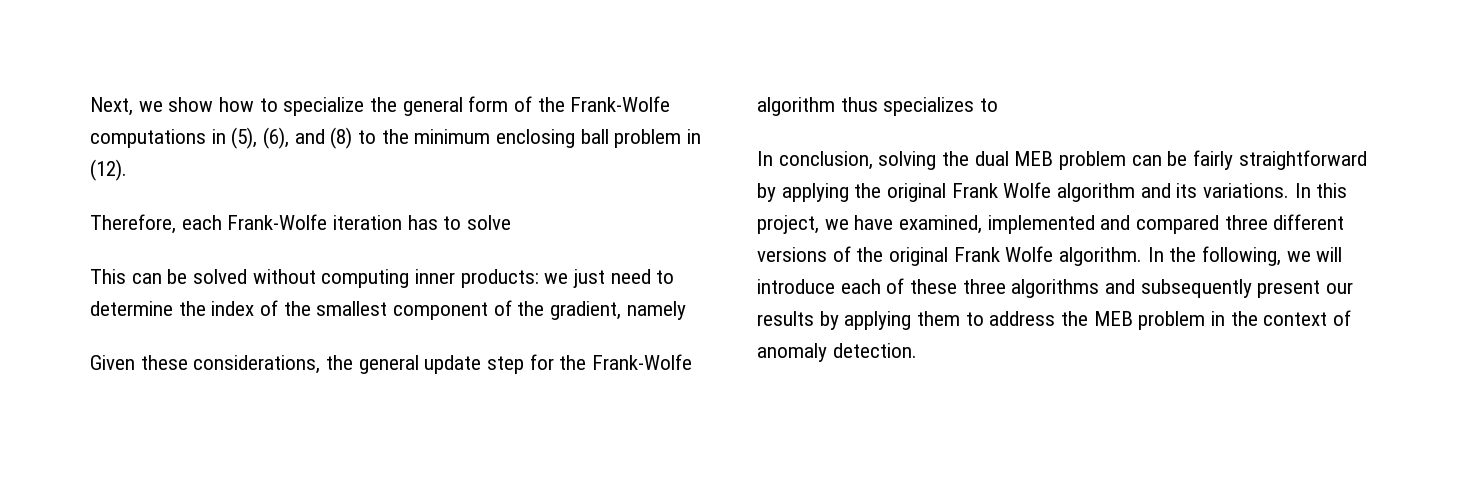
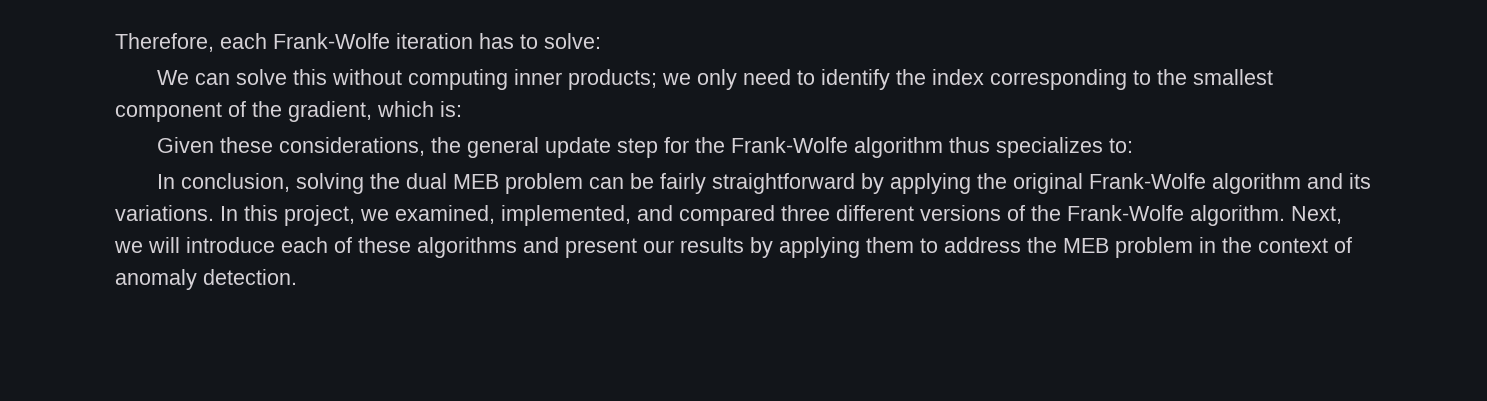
- Next, we show how to specialize the general form of the Frank-Wolfe computations in (5), (6), and (8) to the minimum enclosing ball problem in (12).
- Therefore, each Frank-Wolfe iteration has to solve
- This can be solved without computing inner products: we just need to determine the index of the smallest component of the gradient, namely
+ Therefore, each Frank-Wolfe iteration has to solve:
+ We can solve this without computing inner products; we only need to identify the index corresponding to the smallest component of the gradient, which is:
- Given these considerations, the general update step for the Frank-Wolfe algorithm thus specializes to
+ Given these considerations, the general update step for the Frank-Wolfe algorithm thus specializes to:
- In conclusion, solving the dual MEB problem can be fairly straightforward by applying the original Frank Wolfe algorithm and its variations.
+ In conclusion, solving the dual MEB problem can be fairly straightforward by applying the original Frank-Wolfe algorithm and its variations.
- In this project, we have examined, implemented and compared three different versions of the original Frank Wolfe algorithm. In the following, we will introduce each of these three algorithms and subsequently present our results by applying them to address the MEB problem in the context of anomaly detection.
+ In this project, we examined, implemented, and compared three different versions of the Frank-Wolfe algorithm. Next, we will introduce each of these algorithms and present our results by applying them to address the MEB problem in the context of anomaly detection.

